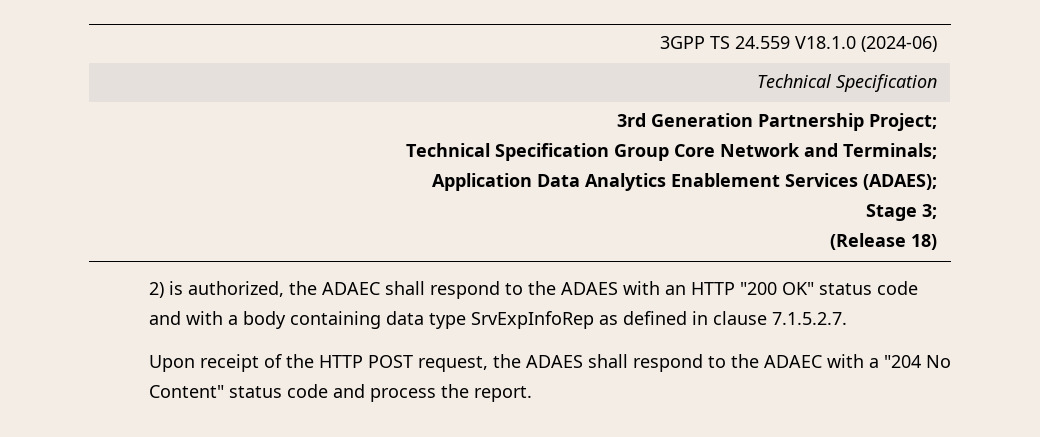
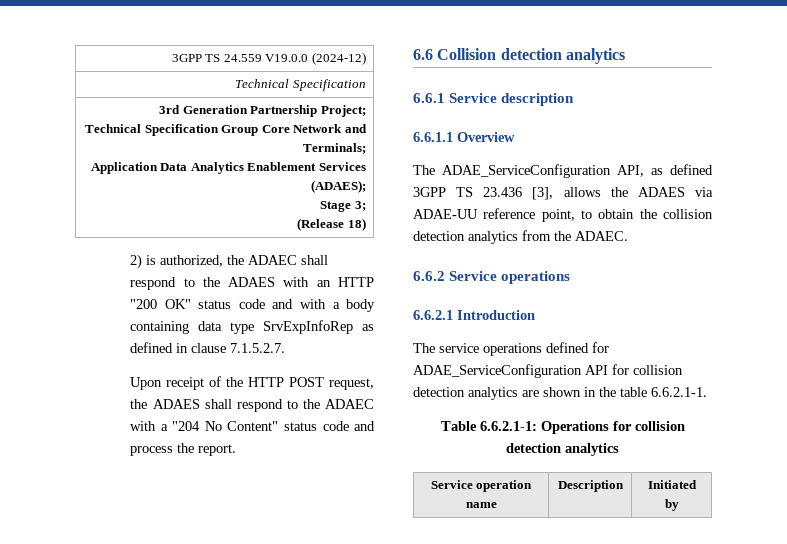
- 3GPP TS 24.559 V18.1.0 (2024-06)
+ 3GPP TS 24.559 V19.0.0 (2024-12)
+ 6.6 Collision detection analytics
+ 6.6.1 Service description
+ 6.6.1.1 Overview
+ The ADAE_ServiceConfiguration API, as defined 3GPP TS 23.436 [3], allows the ADAES via ADAE-UU reference point, to obtain the collision detection analytics from the ADAEC.
+ 6.6.2 Service operations
+ 6.6.2.1 Introduction
+ The service operations defined for ADAE_ServiceConfiguration API for collision detection analytics are shown in the table 6.6.2.1-1.
+ Table 6.6.2.1-1: Operations for collision detection analytics
+ Service operation name | Description | Initiated by

